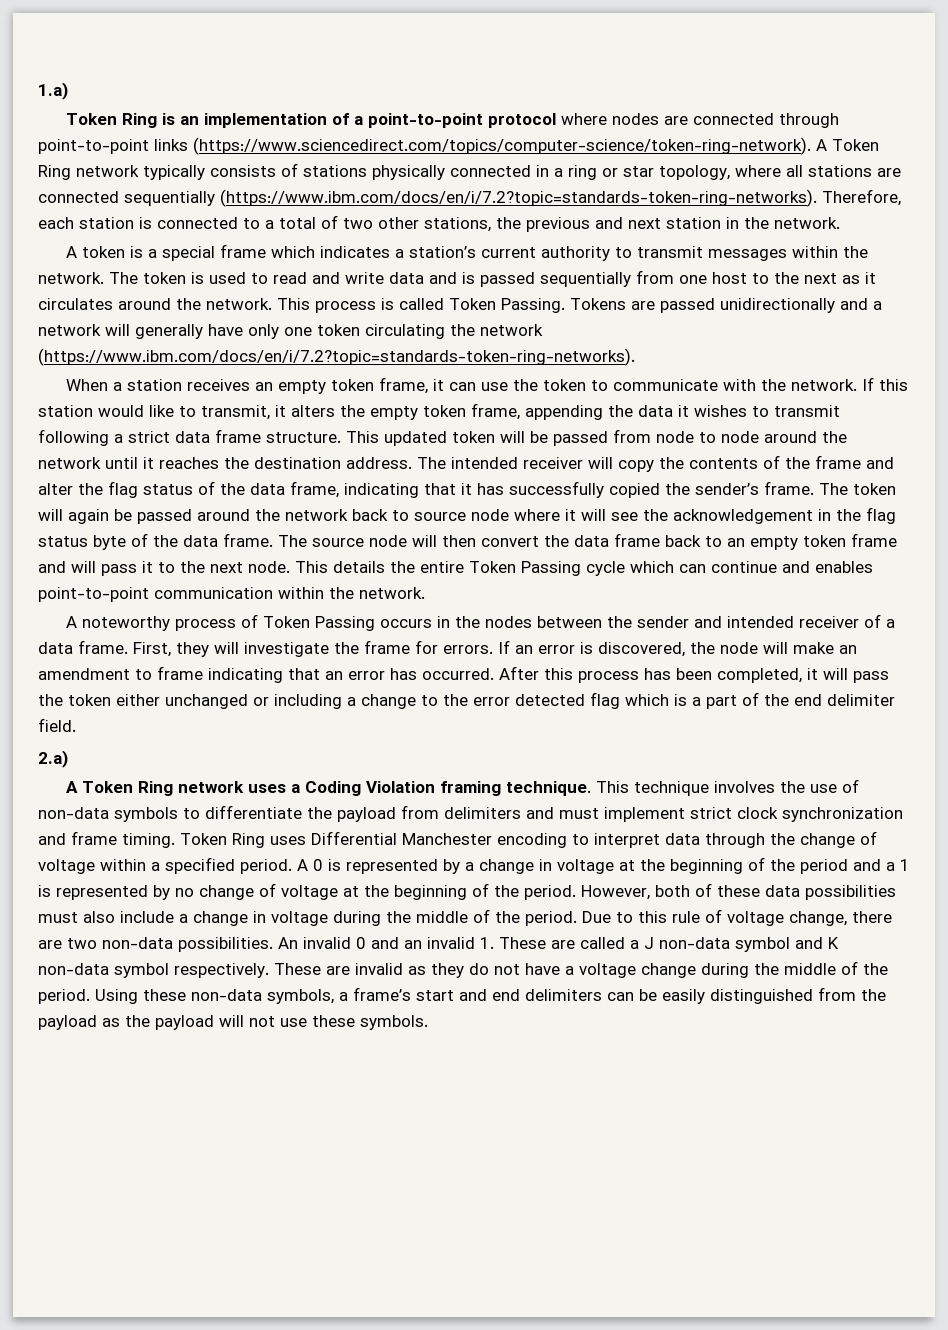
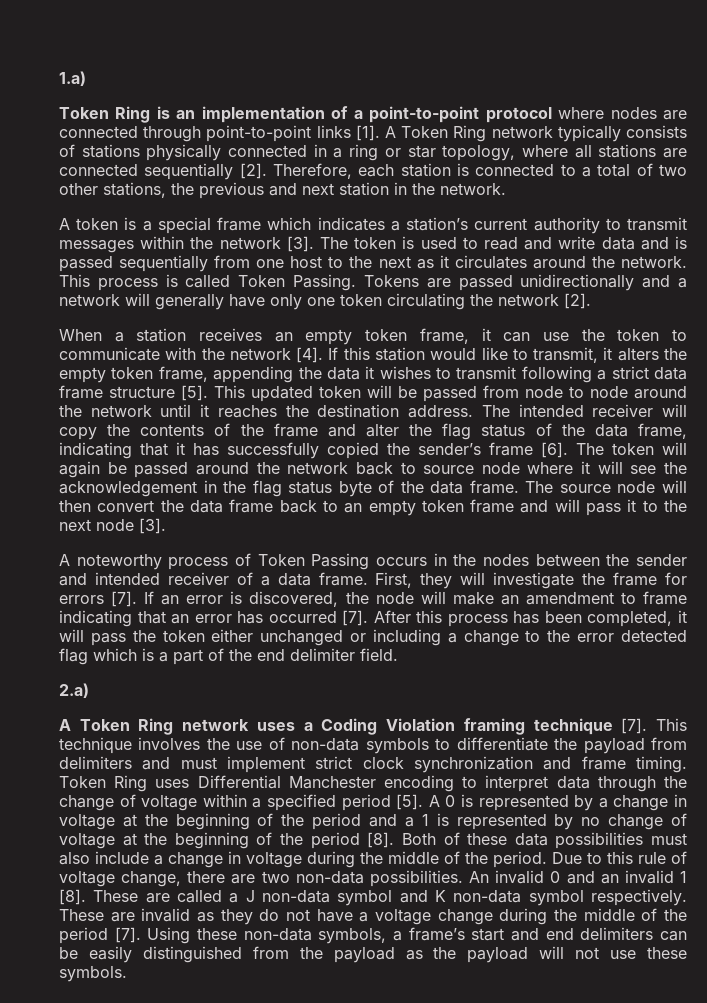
- Token Ring is an implementation of a point-to-point protocol where nodes are connected through point-to-point links (https://www.sciencedirect.com/topics/computer-science/token-ring-network). A Token Ring network typically consists of stations physically connected in a ring or star topology, where all stations are connected sequentially (https://www.ibm.com/docs/en/i/7.2?topic=standards-token-ring-networks). Therefore, each station is connected to a total of two other stations, the previous and next station in the network.
+ Token Ring is an implementation of a point-to-point protocol where nodes are connected through point-to-point links [1]. A Token Ring network typically consists of stations physically connected in a ring or star topology, where all stations are connected sequentially [2]. Therefore, each station is connected to a total of two other stations, the previous and next station in the network.
- A token is a special frame which indicates a station’s current authority to transmit messages within the network.
+ A token is a special frame which indicates a station’s current authority to transmit messages within the network [3].
- Tokens are passed unidirectionally and a network will generally have only one token circulating the network (https://www.ibm.com/docs/en/i/7.2?topic=standards-token-ring-networks).
+ Tokens are passed unidirectionally and a network will generally have only one token circulating the network [2].
- When a station receives an empty token frame, it can use the token to communicate with the network.
+ When a station receives an empty token frame, it can use the token to communicate with the network [4].
- If this station would like to transmit, it alters the empty token frame, appending the data it wishes to transmit following a strict data frame structure.
+ If this station would like to transmit, it alters the empty token frame, appending the data it wishes to transmit following a strict data frame structure [5].
- The intended receiver will copy the contents of the frame and alter the flag status of the data frame, indicating that it has successfully copied the sender’s frame.
+ The intended receiver will copy the contents of the frame and alter the flag status of the data frame, indicating that it has successfully copied the sender’s frame [6].
- The source node will then convert the data frame back to an empty token frame and will pass it to the next node. This details the entire Token Passing cycle which can continue and enables point-to-point communication within the network.
+ The source node will then convert the data frame back to an empty token frame and will pass it to the next node [3].
- First, they will investigate the frame for errors.
+ First, they will investigate the frame for errors [7].
- If an error is discovered, the node will make an amendment to frame indicating that an error has occurred.
+ If an error is discovered, the node will make an amendment to frame indicating that an error has occurred [7].
- A Token Ring network uses a Coding Violation framing technique.
+ A Token Ring network uses a Coding Violation framing technique [7].
- Token Ring uses Differential Manchester encoding to interpret data through the change of voltage within a specified period.
+ Token Ring uses Differential Manchester encoding to interpret data through the change of voltage within a specified period [5].
- A 0 is represented by a change in voltage at the beginning of the period and a 1 is represented by no change of voltage at the beginning of the period. However, both of these data possibilities must also include a change in voltage during the middle of the period.
+ A 0 is represented by a change in voltage at the beginning of the period and a 1 is represented by no change of voltage at the beginning of the period [8]. Both of these data possibilities must also include a change in voltage during the middle of the period.
- An invalid 0 and an invalid 1. These are called a J non-data symbol and K non-data symbol respectively.
+ An invalid 0 and an invalid 1 [8]. These are called a J non-data symbol and K non-data symbol respectively.
- These are invalid as they do not have a voltage change during the middle of the period.
+ These are invalid as they do not have a voltage change during the middle of the period [7].

